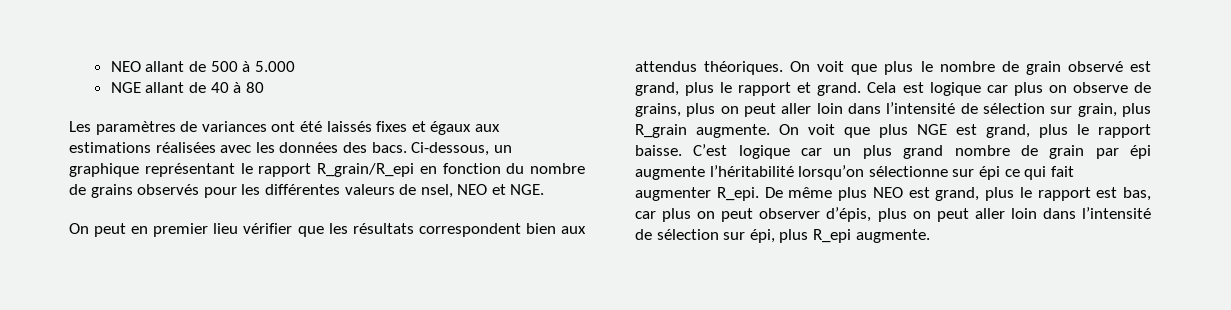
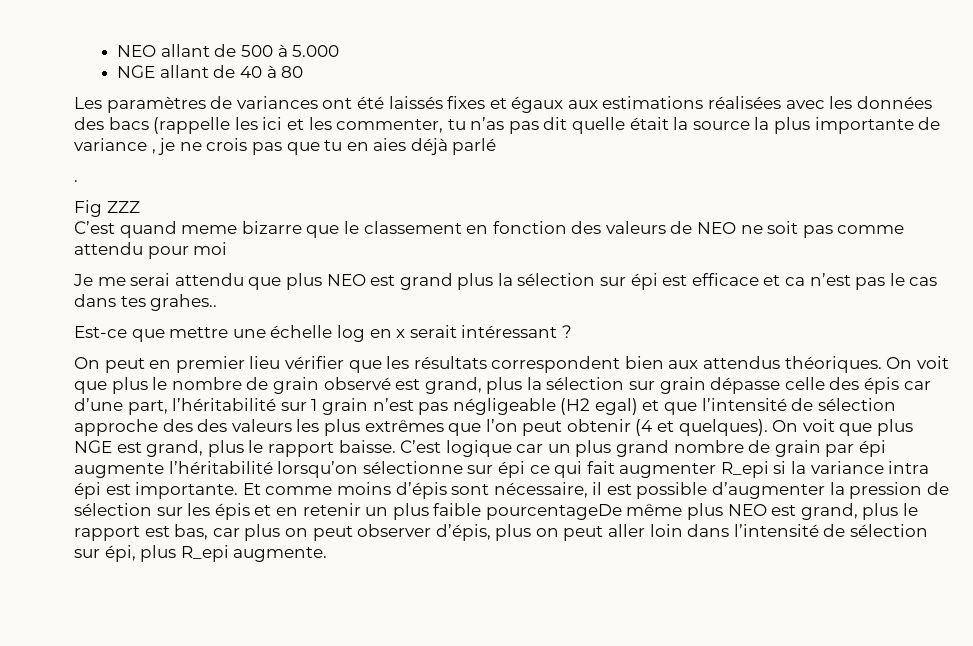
- Les paramètres de variances ont été laissés fixes et égaux aux estimations réalisées avec les données des bacs. Ci-dessous, un graphique représentant le rapport R_grain/R_epi en fonction du nombre de grains observés pour les différentes valeurs de nsel, NEO et NGE.
+ Les paramètres de variances ont été laissés fixes et égaux aux estimations réalisées avec les données des bacs (rappelle les ici et les commenter, tu n’as pas dit quelle était la source la plus importante de variance , je ne crois pas que tu en aies déjà parlé
+ .
+ Fig ZZZ
+ C’est quand meme bizarre que le classement en fonction des valeurs de NEO ne soit pas comme attendu pour moi
+ Je me serai attendu que plus NEO est grand plus la sélection sur épi est efficace et ca n’est pas le cas dans tes grahes..
+ Est-ce que mettre une échelle log en x serait intéressant ?
- On voit que plus le nombre de grain observé est grand, plus le rapport et grand. Cela est logique car plus on observe de grains, plus on peut aller loin dans l’intensité de sélection sur grain, plus R_grain augmente.
+ On voit que plus le nombre de grain observé est grand, plus la sélection sur grain dépasse celle des épis car d’une part, l’héritabilité sur 1 grain n’est pas négligeable (H2 egal) et que l’intensité de sélection approche des des valeurs les plus extrêmes que l’on peut obtenir (4 et quelques).
- C’est logique car un plus grand nombre de grain par épi augmente l’héritabilité lorsqu’on sélectionne sur épi ce qui fait augmenter R_epi. De même plus NEO est grand, plus le rapport est bas, car plus on peut observer d’épis, plus on peut aller loin dans l’intensité de sélection sur épi, plus R_epi augmente.
+ C’est logique car un plus grand nombre de grain par épi augmente l’héritabilité lorsqu’on sélectionne sur épi ce qui fait augmenter R_epi si la variance intra épi est importante. Et comme moins d’épis sont nécessaire, il est possible d’augmenter la pression de sélection sur les épis et en retenir un plus faible pourcentageDe même plus NEO est grand, plus le rapport est bas, car plus on peut observer d’épis, plus on peut aller loin dans l’intensité de sélection sur épi, plus R_epi augmente.

